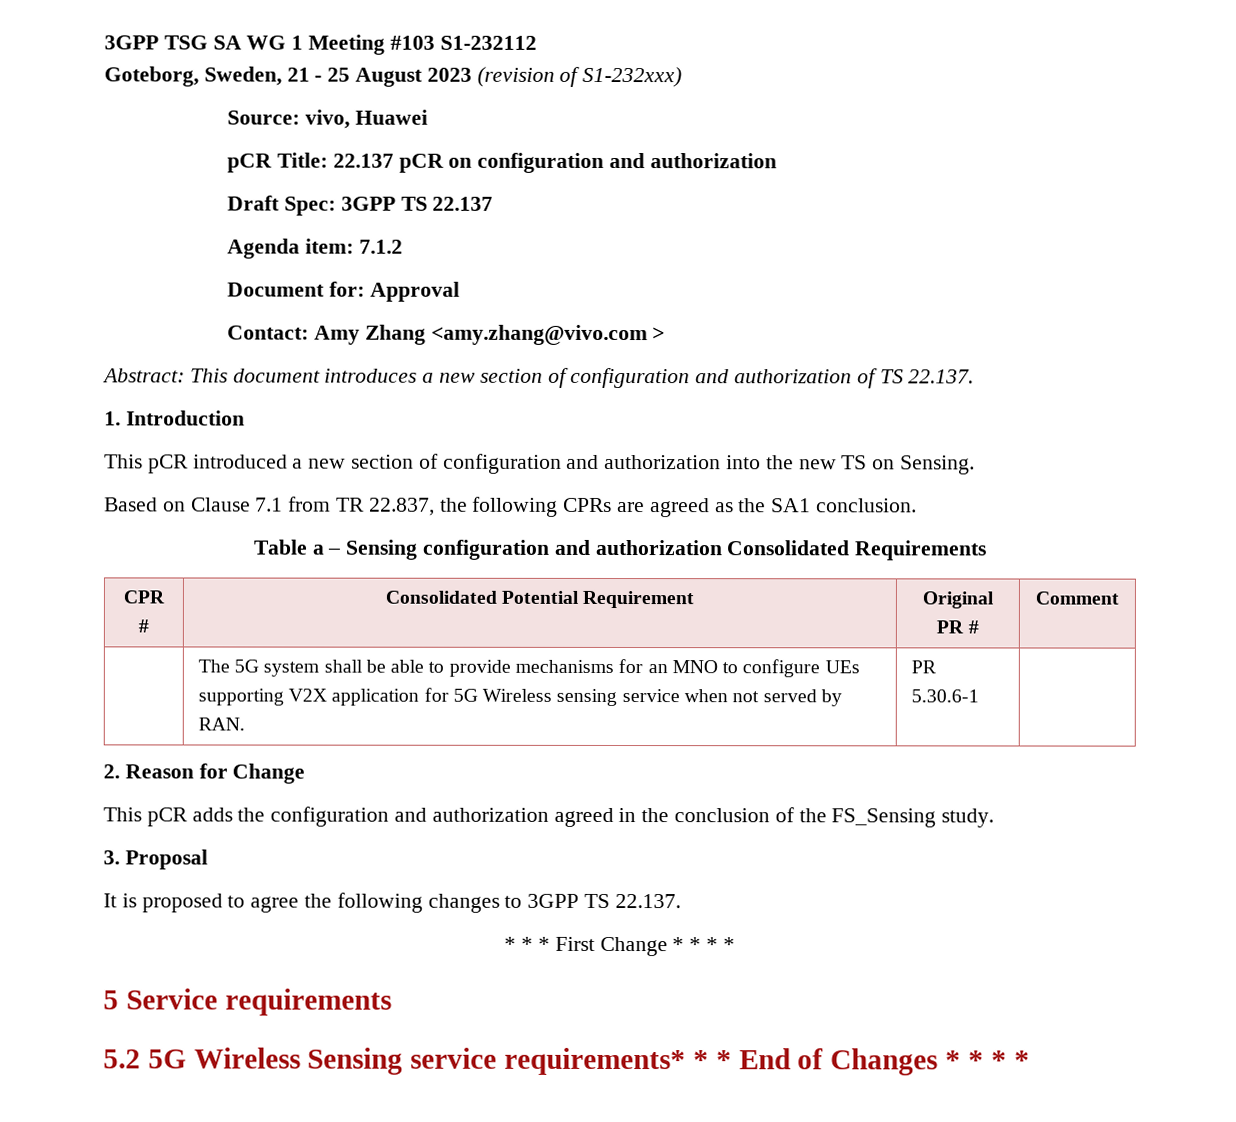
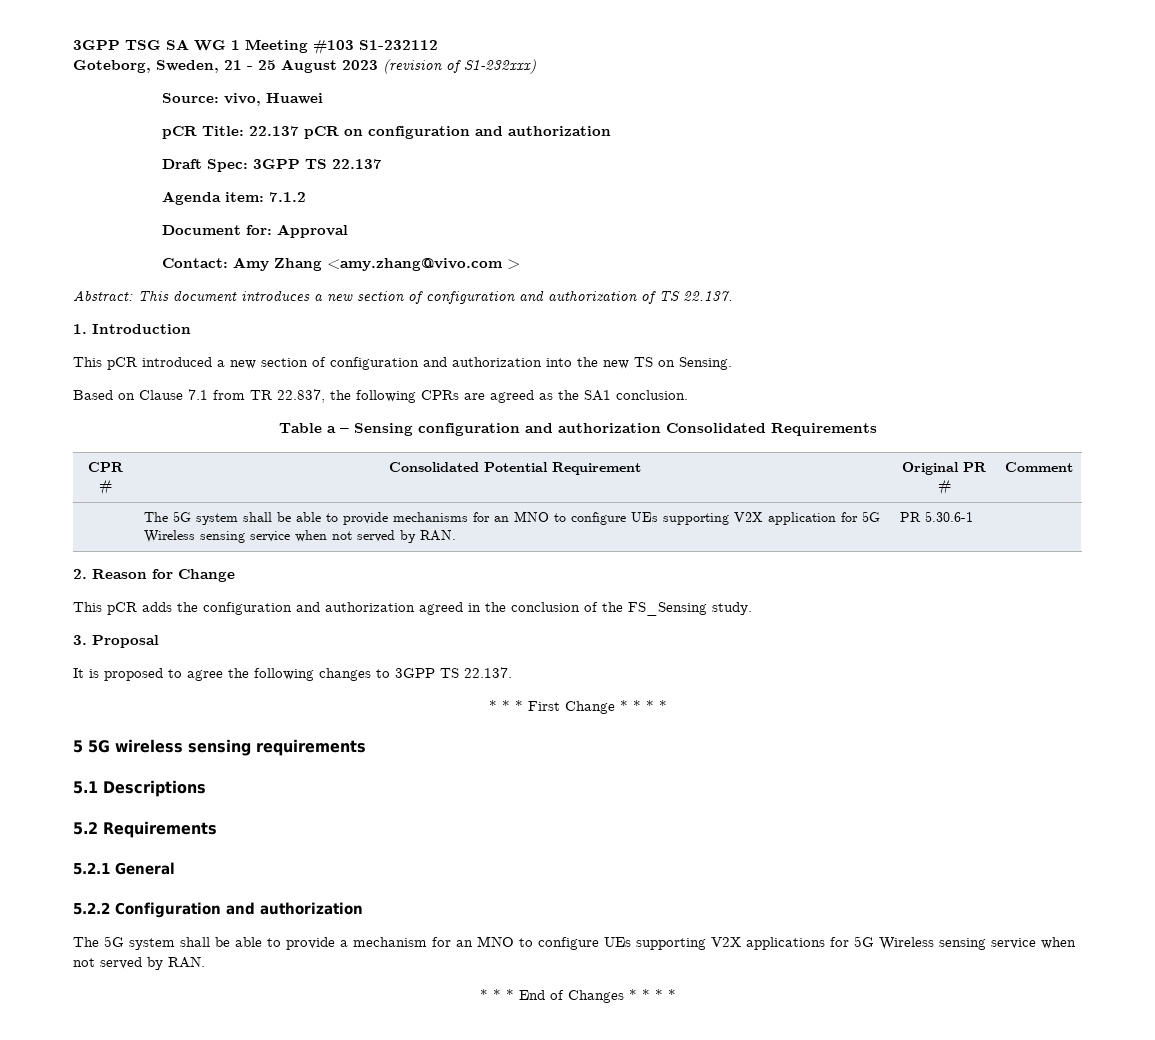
- 5 Service requirements
+ 5 5G wireless sensing requirements
+ 5.1 Descriptions
- 5.2 5G Wireless Sensing service requirements* * * End of Changes * * * *
+ 5.2 Requirements
+ 5.2.1 General
+ 5.2.2 Configuration and authorization
+ The 5G system shall be able to provide a mechanism for an MNO to configure UEs supporting V2X applications for 5G Wireless sensing service when not served by RAN.
+ * * * End of Changes * * * *

